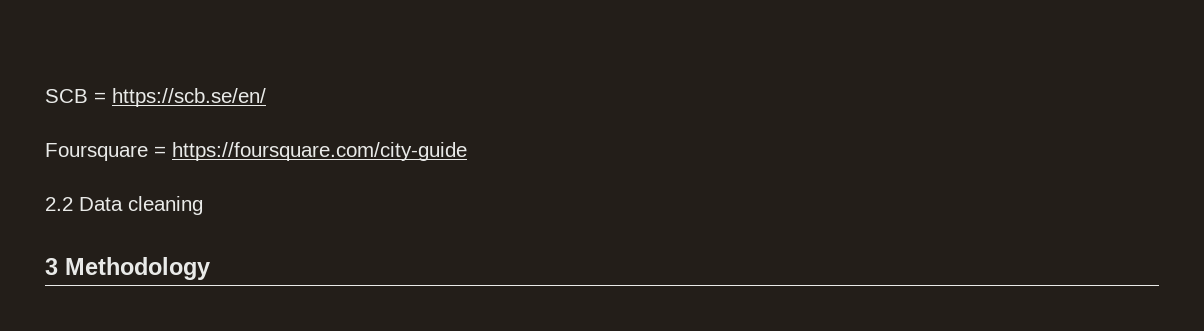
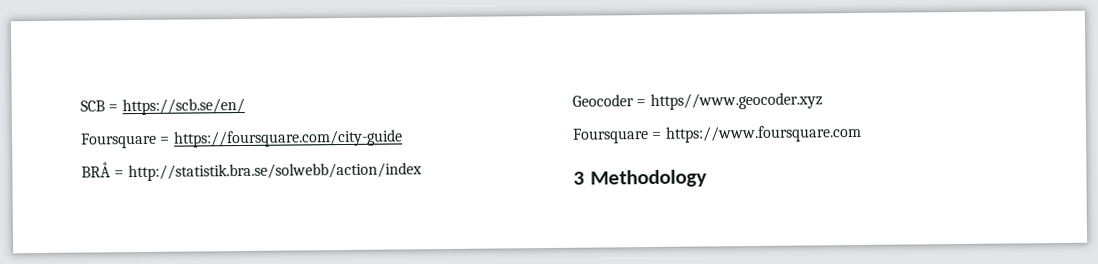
- 2.2 Data cleaning
+ BRÅ = http://statistik.bra.se/solwebb/action/index
+ Geocoder = https//www.geocoder.xyz
+ Foursquare = https://www.foursquare.com

